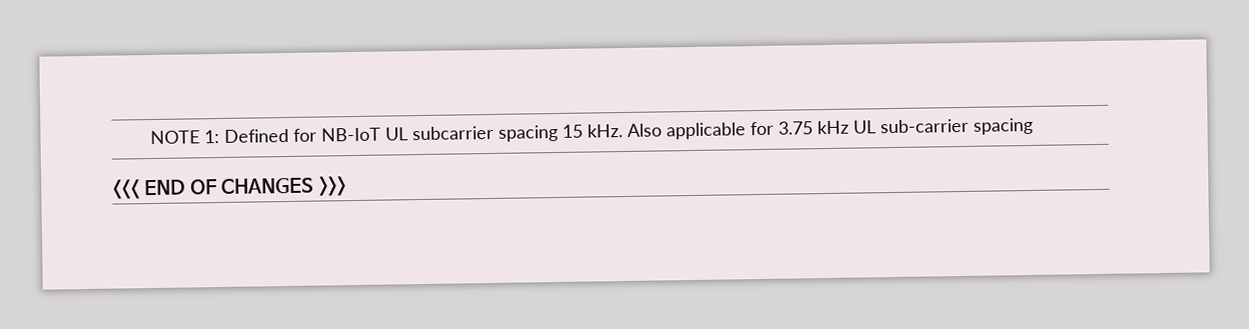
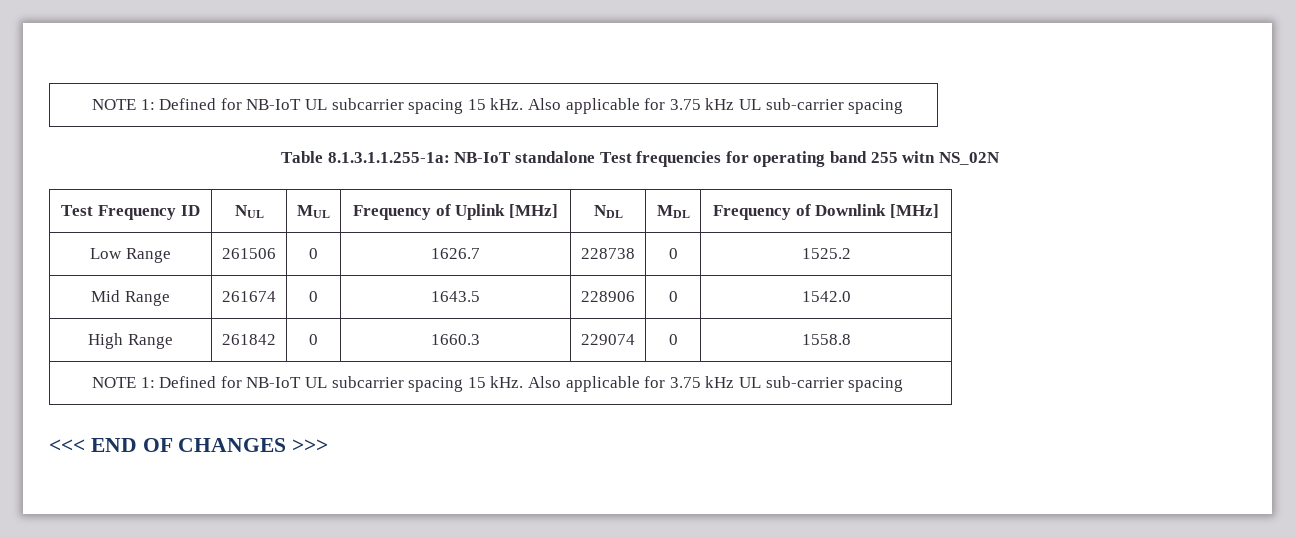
+ Table 8.1.3.1.1.255-1a: NB-IoT standalone Test frequencies for operating band 255 witn NS_02N
+ Test Frequency ID | NUL | MUL | Frequency of Uplink [MHz] | NDL | MDL | Frequency of Downlink [MHz]
+ Low Range | 261506 | 0 | 1626.7 | 228738 | 0 | 1525.2
+ Mid Range | 261674 | 0 | 1643.5 | 228906 | 0 | 1542.0
+ High Range | 261842 | 0 | 1660.3 | 229074 | 0 | 1558.8
+ NOTE 1: Defined for NB-IoT UL subcarrier spacing 15 kHz. Also applicable for 3.75 kHz UL sub-carrier spacing

